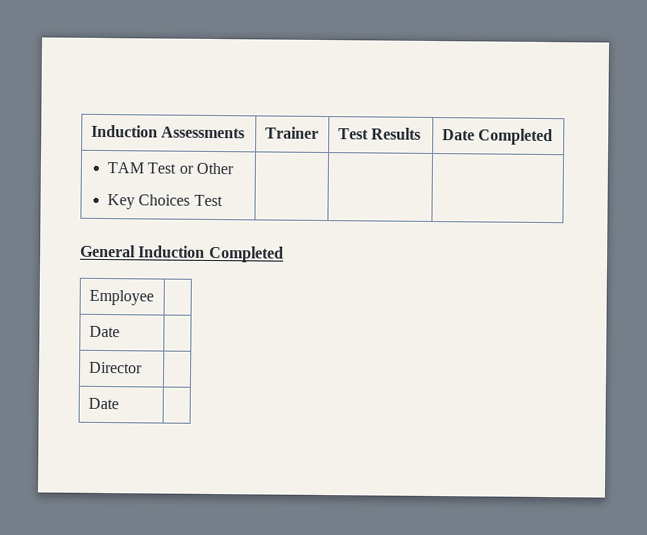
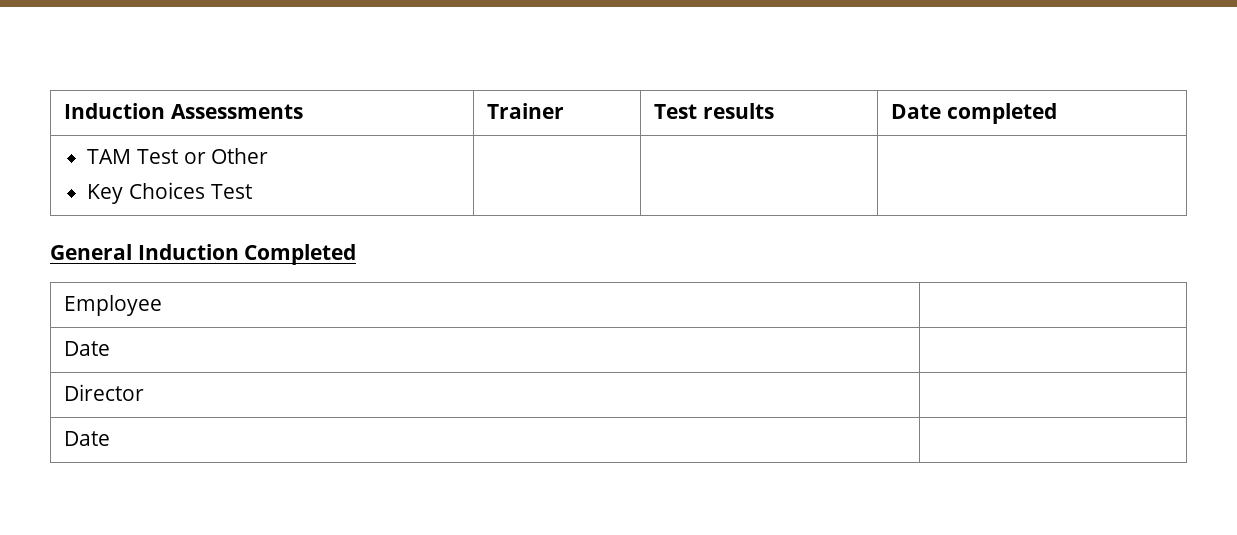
- Induction Assessments | Trainer | Test Results | Date Completed
+ Induction Assessments | Trainer | Test results | Date completed

